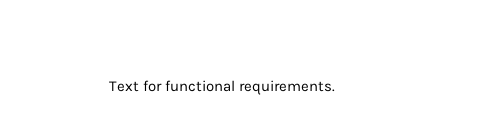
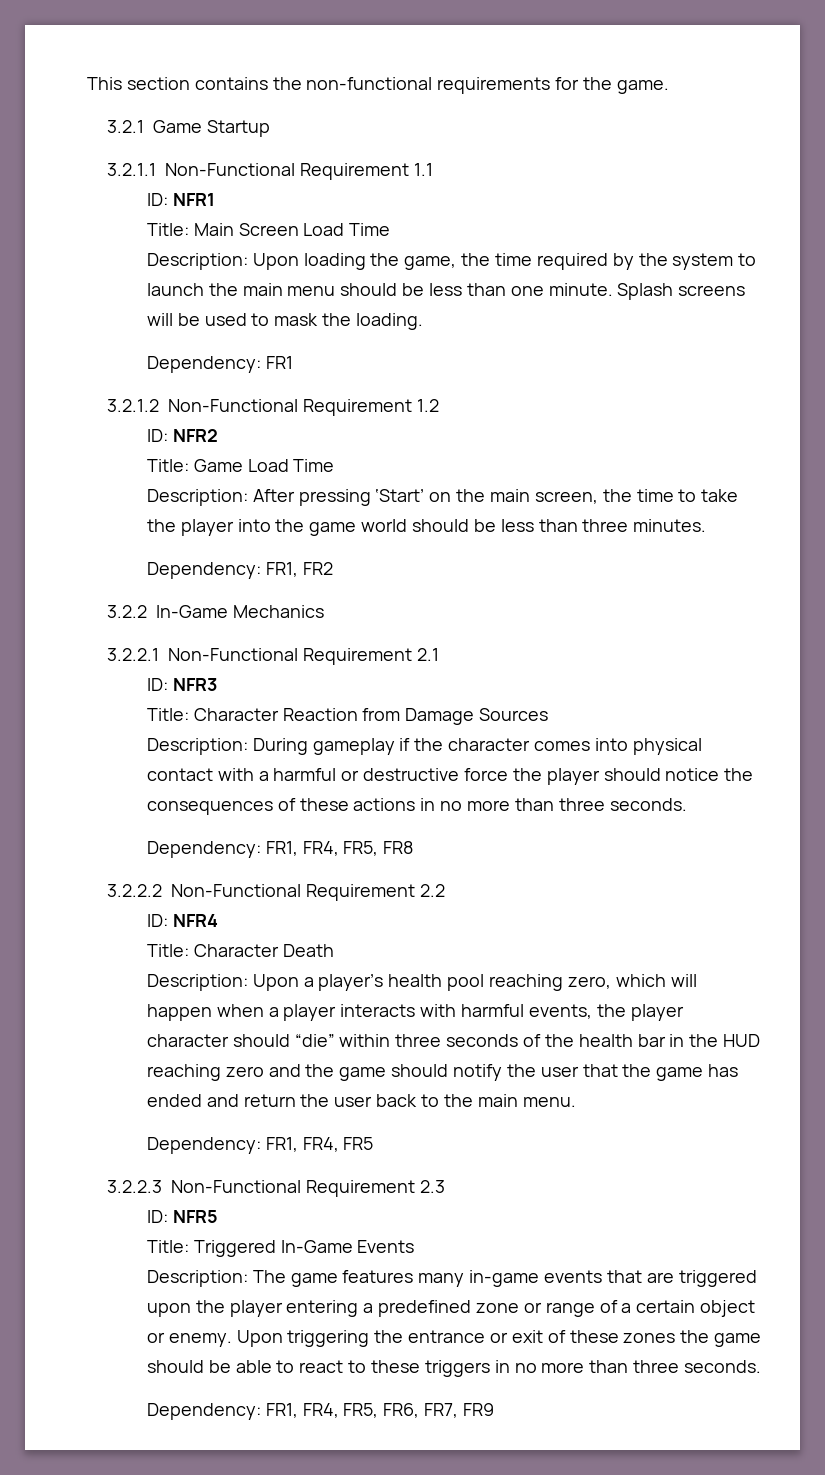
- Text for functional requirements.
+ This section contains the non-functional requirements for the game.
+ 3.2.1 Game Startup
+ 3.2.1.1 Non-Functional Requirement 1.1
+ ID: NFR1
+ Title: Main Screen Load Time
+ Description: Upon loading the game, the time required by the system to launch the main menu should be less than one minute. Splash screens will be used to mask the loading.
+ Dependency: FR1
+ 3.2.1.2 Non-Functional Requirement 1.2
+ ID: NFR2
+ Title: Game Load Time
+ Description: After pressing ‘Start’ on the main screen, the time to take the player into the game world should be less than three minutes.
+ Dependency: FR1, FR2
+ 3.2.2 In-Game Mechanics
+ 3.2.2.1 Non-Functional Requirement 2.1
+ ID: NFR3
+ Title: Character Reaction from Damage Sources
+ Description: During gameplay if the character comes into physical contact with a harmful or destructive force the player should notice the consequences of these actions in no more than three seconds.
+ Dependency: FR1, FR4, FR5, FR8
+ 3.2.2.2 Non-Functional Requirement 2.2
+ ID: NFR4
+ Title: Character Death
+ Description: Upon a player’s health pool reaching zero, which will happen when a player interacts with harmful events, the player character should “die” within three seconds of the health bar in the HUD reaching zero and the game should notify the user that the game has ended and return the user back to the main menu.
+ Dependency: FR1, FR4, FR5
+ 3.2.2.3 Non-Functional Requirement 2.3
+ ID: NFR5
+ Title: Triggered In-Game Events
+ Description: The game features many in-game events that are triggered upon the player entering a predefined zone or range of a certain object or enemy. Upon triggering the entrance or exit of these zones the game should be able to react to these triggers in no more than three seconds.
+ Dependency: FR1, FR4, FR5, FR6, FR7, FR9

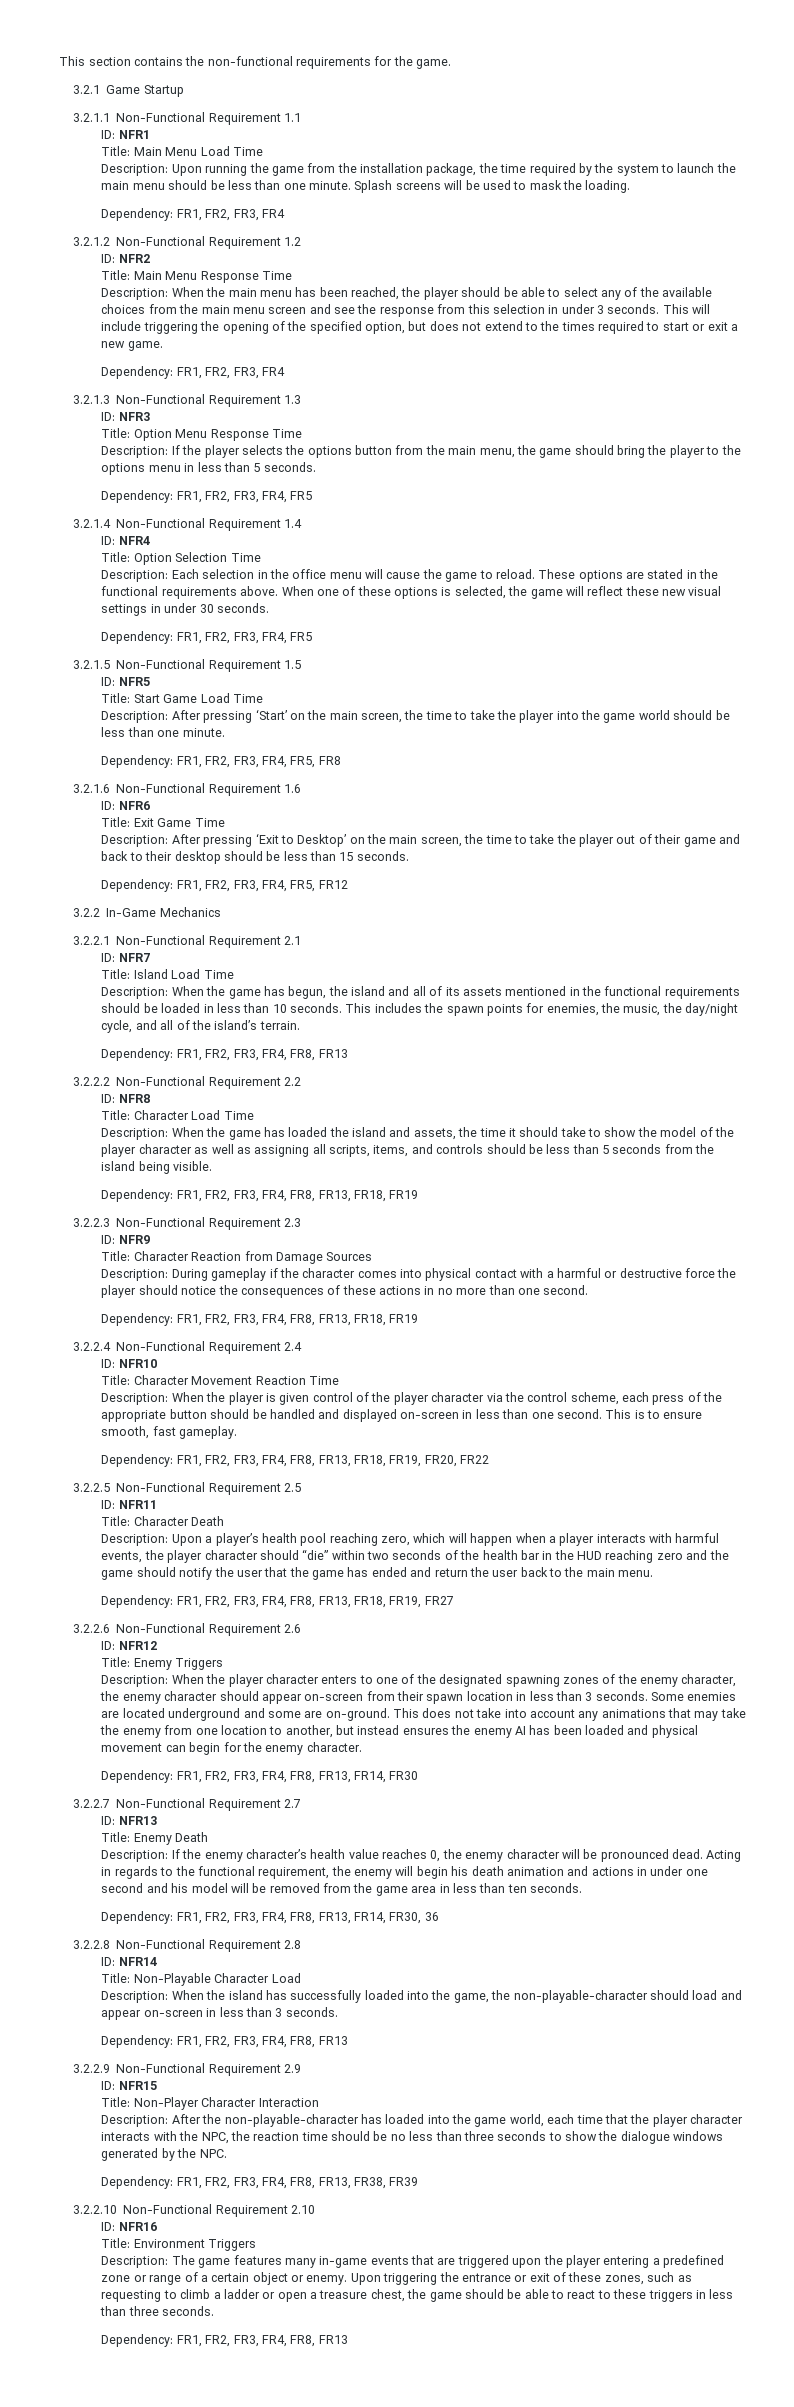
- Title: Main Screen Load Time
+ Title: Main Menu Load Time
- Description: Upon loading the game, the time required by the system to launch the main menu should be less than one minute.
+ Description: Upon running the game from the installation package, the time required by the system to launch the main menu should be less than one minute.
  Splash screens will be used to mask the loading.
- Dependency: FR1
+ Dependency: FR1, FR2, FR3, FR4
- Title: Game Load Time
+ Title: Main Menu Response Time
+ Description: When the main menu has been reached, the player should be able to select any of the available choices from the main menu screen and see the response from this selection in under 3 seconds. This will include triggering the opening of the specified option, but does not extend to the times required to start or exit a new game.
+ Dependency: FR1, FR2, FR3, FR4
+ 3.2.1.3 Non-Functional Requirement 1.3
+ ID: NFR3
+ Title: Option Menu Response Time
+ Description: If the player selects the options button from the main menu, the game should bring the player to the options menu in less than 5 seconds.
+ Dependency: FR1, FR2, FR3, FR4, FR5
+ 3.2.1.4 Non-Functional Requirement 1.4
+ ID: NFR4
+ Title: Option Selection Time
+ Description: Each selection in the office menu will cause the game to reload. These options are stated in the functional requirements above. When one of these options is selected, the game will reflect these new visual settings in under 30 seconds.
+ Dependency: FR1, FR2, FR3, FR4, FR5
+ 3.2.1.5 Non-Functional Requirement 1.5
+ ID: NFR5
+ Title: Start Game Load Time
- Description: After pressing ‘Start’ on the main screen, the time to take the player into the game world should be less than three minutes.
- Dependency: FR1, FR2
+ Description: After pressing ‘Start’ on the main screen, the time to take the player into the game world should be less than one minute.
+ Dependency: FR1, FR2, FR3, FR4, FR5, FR8
+ 3.2.1.6 Non-Functional Requirement 1.6
+ ID: NFR6
+ Title: Exit Game Time
+ Description: After pressing ‘Exit to Desktop’ on the main screen, the time to take the player out of their game and back to their desktop should be less than 15 seconds.
+ Dependency: FR1, FR2, FR3, FR4, FR5, FR12
- ID: NFR3
+ ID: NFR7
+ Title: Island Load Time
+ Description: When the game has begun, the island and all of its assets mentioned in the functional requirements should be loaded in less than 10 seconds. This includes the spawn points for enemies, the music, the day/night cycle, and all of the island’s terrain.
+ Dependency: FR1, FR2, FR3, FR4, FR8, FR13
+ 3.2.2.2 Non-Functional Requirement 2.2
+ ID: NFR8
+ Title: Character Load Time
+ Description: When the game has loaded the island and assets, the time it should take to show the model of the player character as well as assigning all scripts, items, and controls should be less than 5 seconds from the island being visible.
+ Dependency: FR1, FR2, FR3, FR4, FR8, FR13, FR18, FR19
+ 3.2.2.3 Non-Functional Requirement 2.3
+ ID: NFR9
- Description: During gameplay if the character comes into physical contact with a harmful or destructive force the player should notice the consequences of these actions in no more than three seconds.
- Dependency: FR1, FR4, FR5, FR8
- 3.2.2.2 Non-Functional Requirement 2.2
- ID: NFR4
+ Description: During gameplay if the character comes into physical contact with a harmful or destructive force the player should notice the consequences of these actions in no more than one second.
+ Dependency: FR1, FR2, FR3, FR4, FR8, FR13, FR18, FR19
+ 3.2.2.4 Non-Functional Requirement 2.4
+ ID: NFR10
+ Title: Character Movement Reaction Time
+ Description: When the player is given control of the player character via the control scheme, each press of the appropriate button should be handled and displayed on-screen in less than one second. This is to ensure smooth, fast gameplay.
+ Dependency: FR1, FR2, FR3, FR4, FR8, FR13, FR18, FR19, FR20, FR22
+ 3.2.2.5 Non-Functional Requirement 2.5
+ ID: NFR11
- Description: Upon a player’s health pool reaching zero, which will happen when a player interacts with harmful events, the player character should “die” within three seconds of the health bar in the HUD reaching zero and the game should notify the user that the game has ended and return the user back to the main menu.
+ Description: Upon a player’s health pool reaching zero, which will happen when a player interacts with harmful events, the player character should “die” within two seconds of the health bar in the HUD reaching zero and the game should notify the user that the game has ended and return the user back to the main menu.
- Dependency: FR1, FR4, FR5
- 3.2.2.3 Non-Functional Requirement 2.3
- ID: NFR5
- Title: Triggered In-Game Events
+ Dependency: FR1, FR2, FR3, FR4, FR8, FR13, FR18, FR19, FR27
+ 3.2.2.6 Non-Functional Requirement 2.6
+ ID: NFR12
+ Title: Enemy Triggers
+ Description: When the player character enters to one of the designated spawning zones of the enemy character, the enemy character should appear on-screen from their spawn location in less than 3 seconds. Some enemies are located underground and some are on-ground. This does not take into account any animations that may take the enemy from one location to another, but instead ensures the enemy AI has been loaded and physical movement can begin for the enemy character.
+ Dependency: FR1, FR2, FR3, FR4, FR8, FR13, FR14, FR30
+ 3.2.2.7 Non-Functional Requirement 2.7
+ ID: NFR13
+ Title: Enemy Death
+ Description: If the enemy character’s health value reaches 0, the enemy character will be pronounced dead. Acting in regards to the functional requirement, the enemy will begin his death animation and actions in under one second and his model will be removed from the game area in less than ten seconds.
+ Dependency: FR1, FR2, FR3, FR4, FR8, FR13, FR14, FR30, 36
+ 3.2.2.8 Non-Functional Requirement 2.8
+ ID: NFR14
+ Title: Non-Playable Character Load
+ Description: When the island has successfully loaded into the game, the non-playable-character should load and appear on-screen in less than 3 seconds.
+ Dependency: FR1, FR2, FR3, FR4, FR8, FR13
+ 3.2.2.9 Non-Functional Requirement 2.9
+ ID: NFR15
+ Title: Non-Player Character Interaction
+ Description: After the non-playable-character has loaded into the game world, each time that the player character interacts with the NPC, the reaction time should be no less than three seconds to show the dialogue windows generated by the NPC.
+ Dependency: FR1, FR2, FR3, FR4, FR8, FR13, FR38, FR39
+ 3.2.2.10 Non-Functional Requirement 2.10
+ ID: NFR16
+ Title: Environment Triggers
- Upon triggering the entrance or exit of these zones the game should be able to react to these triggers in no more than three seconds.
- Dependency: FR1, FR4, FR5, FR6, FR7, FR9
+ Upon triggering the entrance or exit of these zones, such as requesting to climb a ladder or open a treasure chest, the game should be able to react to these triggers in less than three seconds.
+ Dependency: FR1, FR2, FR3, FR4, FR8, FR13

